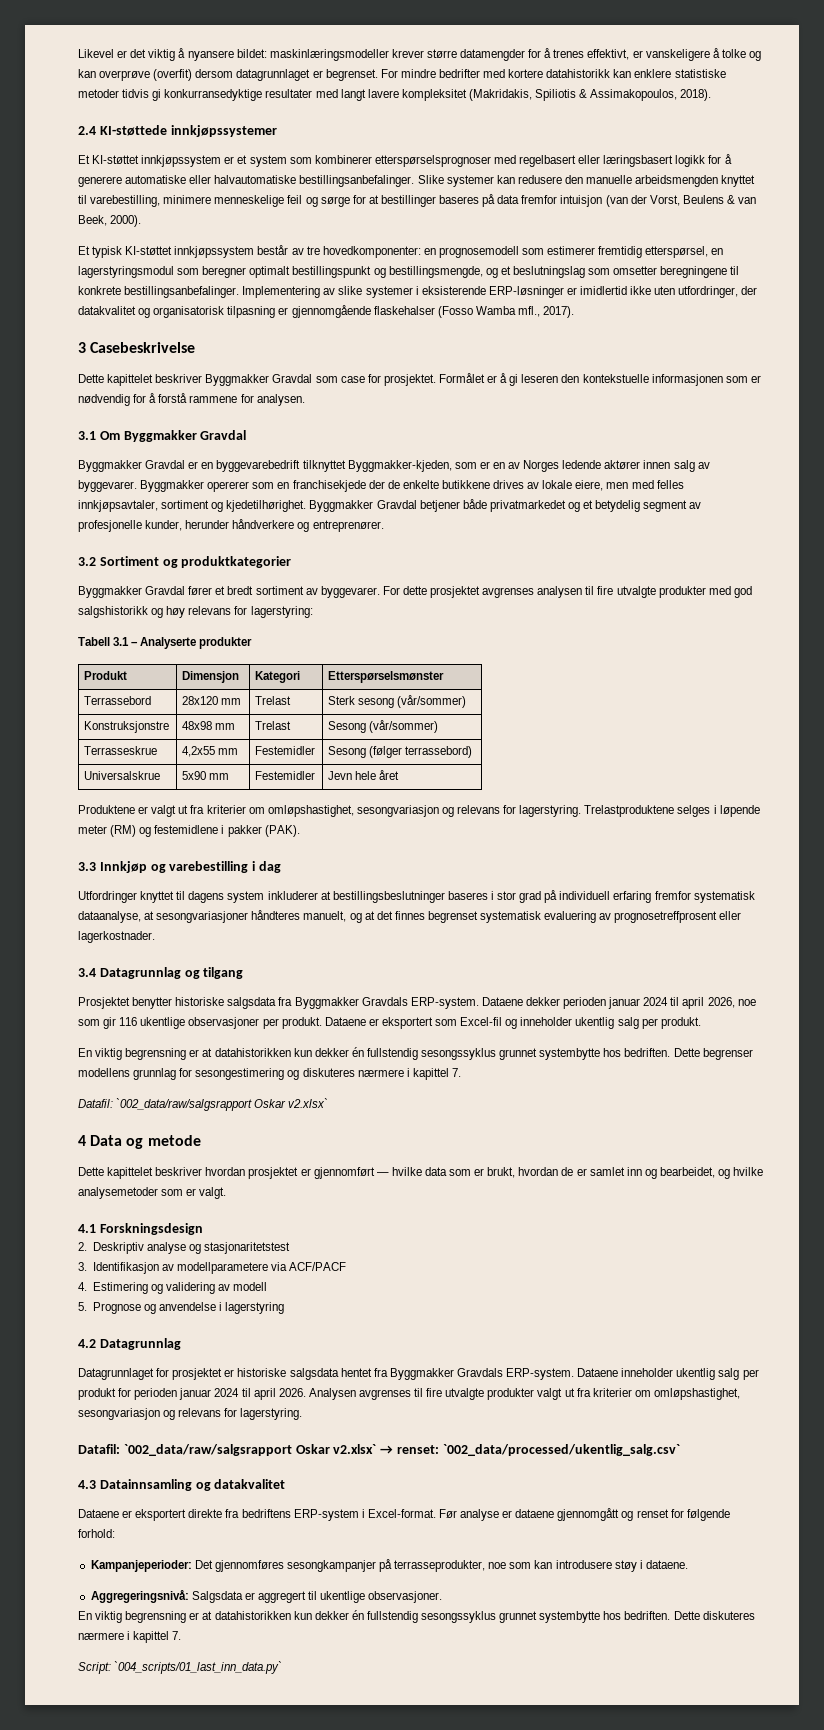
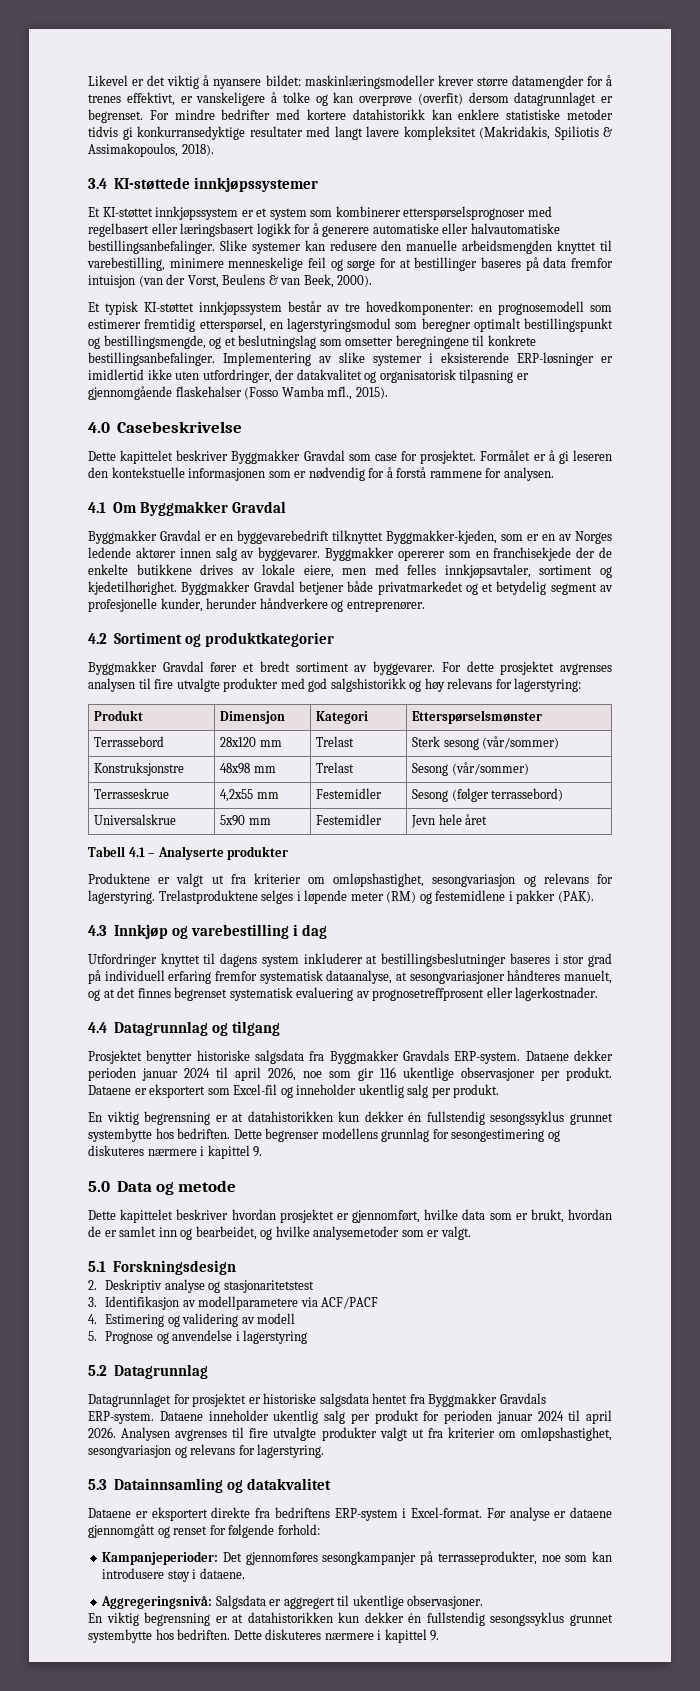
- 2.4 KI-støttede innkjøpssystemer
+ 3.4 KI-støttede innkjøpssystemer
- Implementering av slike systemer i eksisterende ERP-løsninger er imidlertid ikke uten utfordringer, der datakvalitet og organisatorisk tilpasning er gjennomgående flaskehalser (Fosso Wamba mfl., 2017).
- 3 Casebeskrivelse
+ Implementering av slike systemer i eksisterende ERP-løsninger er imidlertid ikke uten utfordringer, der datakvalitet og organisatorisk tilpasning er gjennomgående flaskehalser (Fosso Wamba mfl., 2015).
+ 4.0 Casebeskrivelse
- 3.1 Om Byggmakker Gravdal
+ 4.1 Om Byggmakker Gravdal
- 3.2 Sortiment og produktkategorier
+ 4.2 Sortiment og produktkategorier
- Tabell 3.1 – Analyserte produkter
+ Tabell 4.1 – Analyserte produkter
- 3.3 Innkjøp og varebestilling i dag
+ 4.3 Innkjøp og varebestilling i dag
- 3.4 Datagrunnlag og tilgang
+ 4.4 Datagrunnlag og tilgang
- Dette begrenser modellens grunnlag for sesongestimering og diskuteres nærmere i kapittel 7.
- Datafil: `002_data/raw/salgsrapport Oskar v2.xlsx`
- 4 Data og metode
+ Dette begrenser modellens grunnlag for sesongestimering og diskuteres nærmere i kapittel 9.
+ 5.0 Data og metode
- Dette kapittelet beskriver hvordan prosjektet er gjennomført — hvilke data som er brukt, hvordan de er samlet inn og bearbeidet, og hvilke analysemetoder som er valgt.
+ Dette kapittelet beskriver hvordan prosjektet er gjennomført, hvilke data som er brukt, hvordan de er samlet inn og bearbeidet, og hvilke analysemetoder som er valgt.
- 4.1 Forskningsdesign
+ 5.1 Forskningsdesign
- 4.2 Datagrunnlag
+ 5.2 Datagrunnlag
- Datafil: `002_data/raw/salgsrapport Oskar v2.xlsx` → renset: `002_data/processed/ukentlig_salg.csv`
- 4.3 Datainnsamling og datakvalitet
+ 5.3 Datainnsamling og datakvalitet
- Dette diskuteres nærmere i kapittel 7.
- Script: `004_scripts/01_last_inn_data.py`
+ Dette diskuteres nærmere i kapittel 9.

